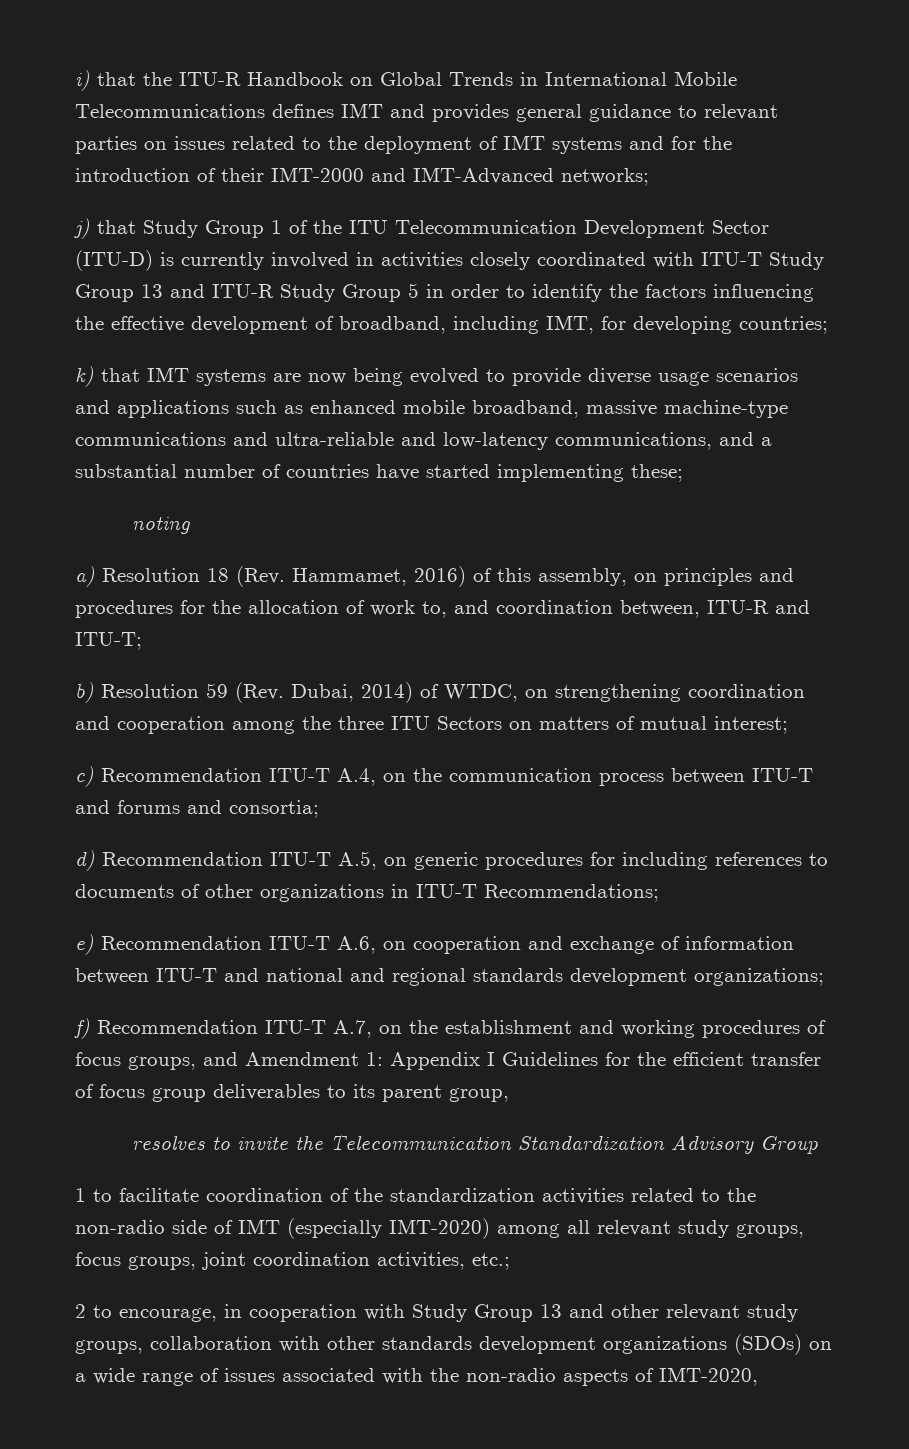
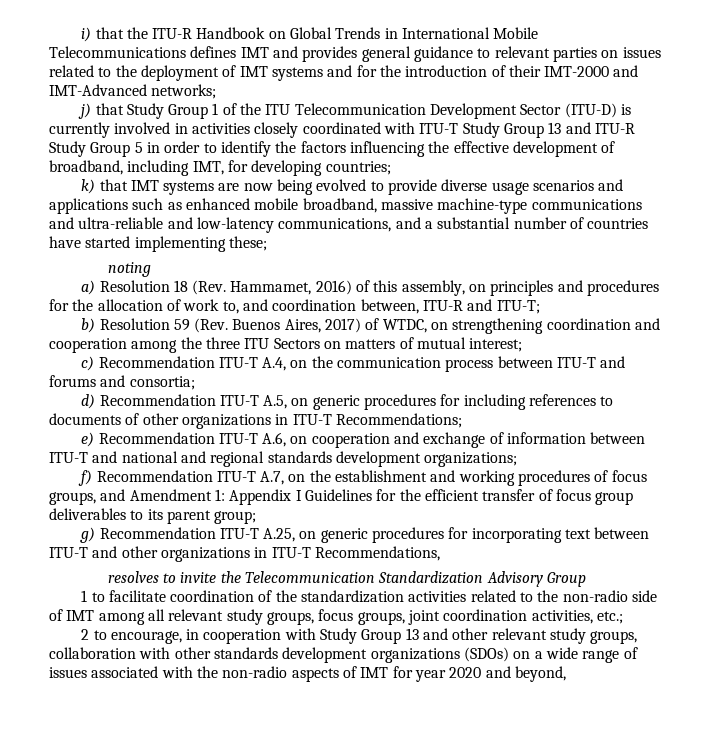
- b) Resolution 59 (Rev. Dubai, 2014) of WTDC, on strengthening coordination and cooperation among the three ITU Sectors on matters of mutual interest;
+ b) Resolution 59 (Rev. Buenos Aires, 2017) of WTDC, on strengthening coordination and cooperation among the three ITU Sectors on matters of mutual interest;
- f) Recommendation ITU-T A.7, on the establishment and working procedures of focus groups, and Amendment 1: Appendix I Guidelines for the efficient transfer of focus group deliverables to its parent group,
+ f) Recommendation ITU-T A.7, on the establishment and working procedures of focus groups, and Amendment 1: Appendix I Guidelines for the efficient transfer of focus group deliverables to its parent group;
+ g) Recommendation ITU-T A.25, on generic procedures for incorporating text between ITU-T and other organizations in ITU-T Recommendations,
- 1 to facilitate coordination of the standardization activities related to the non-radio side of IMT (especially IMT-2020) among all relevant study groups, focus groups, joint coordination activities, etc.;
+ 1 to facilitate coordination of the standardization activities related to the non-radio side of IMT among all relevant study groups, focus groups, joint coordination activities, etc.;
- 2 to encourage, in cooperation with Study Group 13 and other relevant study groups, collaboration with other standards development organizations (SDOs) on a wide range of issues associated with the non-radio aspects of IMT-2020,
+ 2 to encourage, in cooperation with Study Group 13 and other relevant study groups, collaboration with other standards development organizations (SDOs) on a wide range of issues associated with the non-radio aspects of IMT for year 2020 and beyond,

